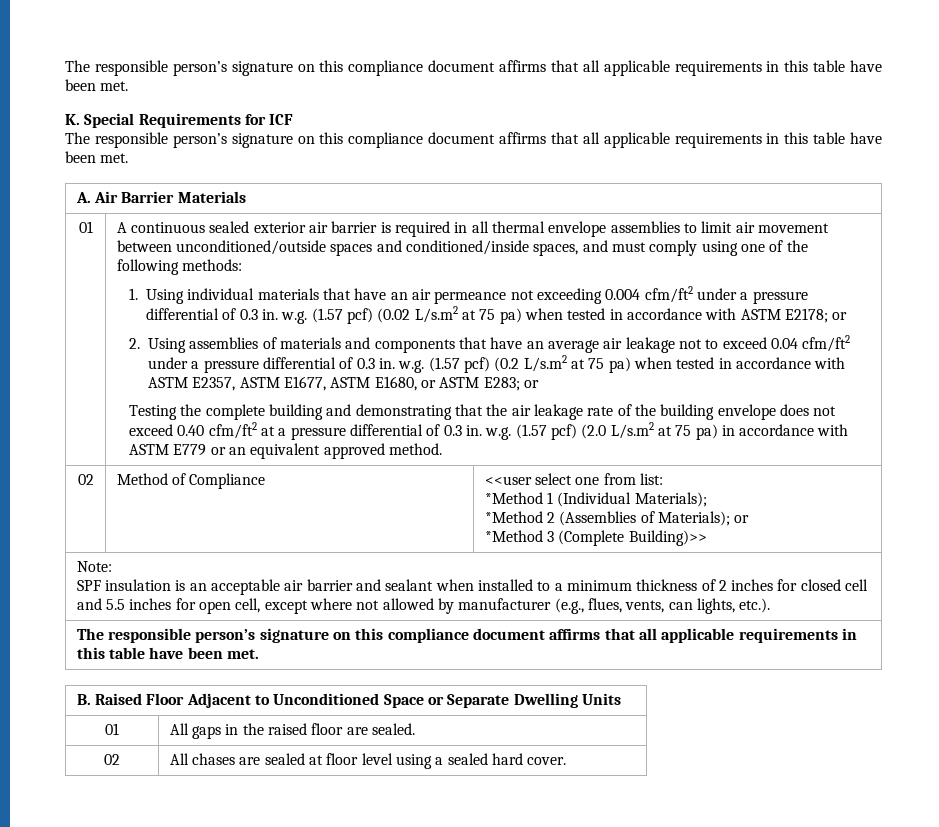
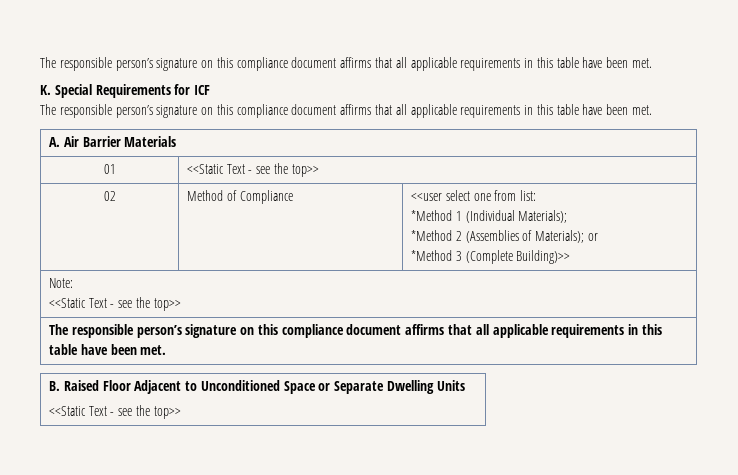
- 01 | A continuous sealed exterior air barrier is required in all thermal envelope assemblies to limit air movement between unconditioned/outside spaces and conditioned/inside spaces, and must comply using one of the following methods:
- 1. Using individual materials that have an air permeance not exceeding 0.004 cfm/ft2 under a pressure differential of 0.3 in. w.g. (1.57 pcf) (0.02 L/s.m2 at 75 pa) when tested in accordance with ASTM E2178; or
- 2. Using assemblies of materials and components that have an average air leakage not to exceed 0.04 cfm/ft2 under a pressure differential of 0.3 in. w.g. (1.57 pcf) (0.2 L/s.m2 at 75 pa) when tested in accordance with ASTM E2357, ASTM E1677, ASTM E1680, or ASTM E283; or
- Testing the complete building and demonstrating that the air leakage rate of the building envelope does not exceed 0.40 cfm/ft2 at a pressure differential of 0.3 in. w.g. (1.57 pcf) (2.0 L/s.m2 at 75 pa) in accordance with ASTM E779 or an equivalent approved method.
+ 01 | <<Static Text - see the top>>
  Note:
- SPF insulation is an acceptable air barrier and sealant when installed to a minimum thickness of 2 inches for closed cell and 5.5 inches for open cell, except where not allowed by manufacturer (e.g., flues, vents, can lights, etc.).
+ <<Static Text - see the top>>
  B. Raised Floor Adjacent to Unconditioned Space or Separate Dwelling Units
- 01 | All gaps in the raised floor are sealed.
- 02 | All chases are sealed at floor level using a sealed hard cover.
+ <<Static Text - see the top>>

